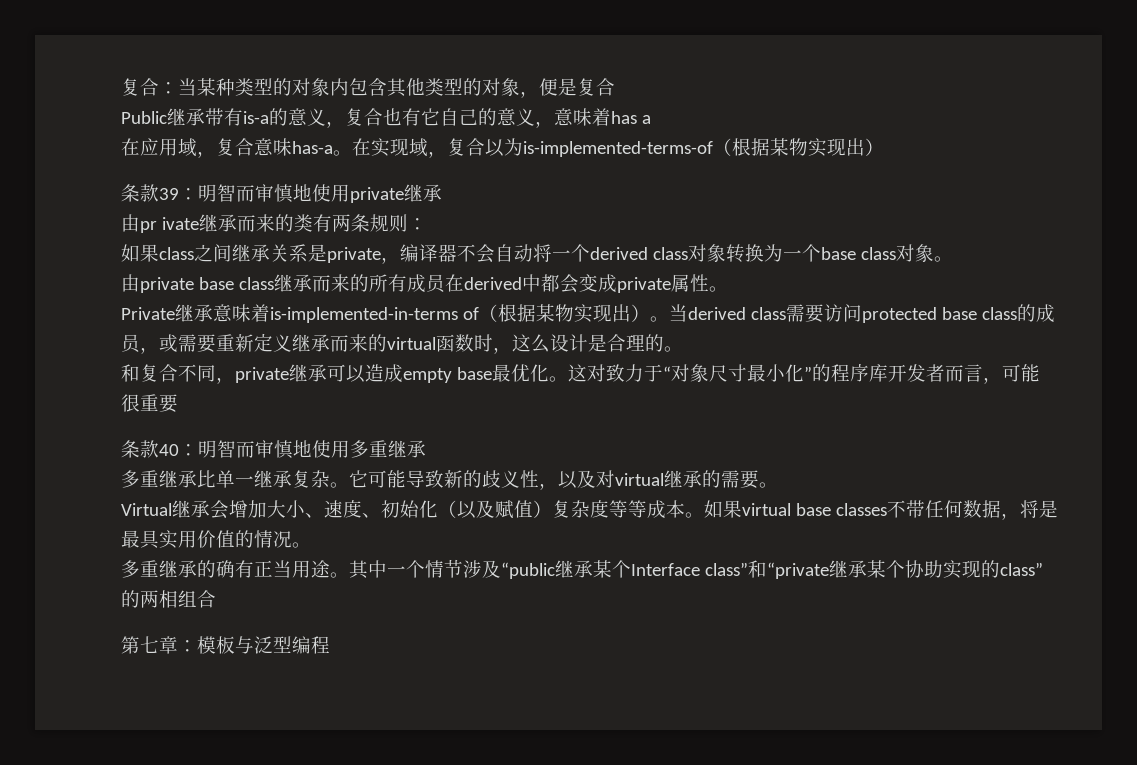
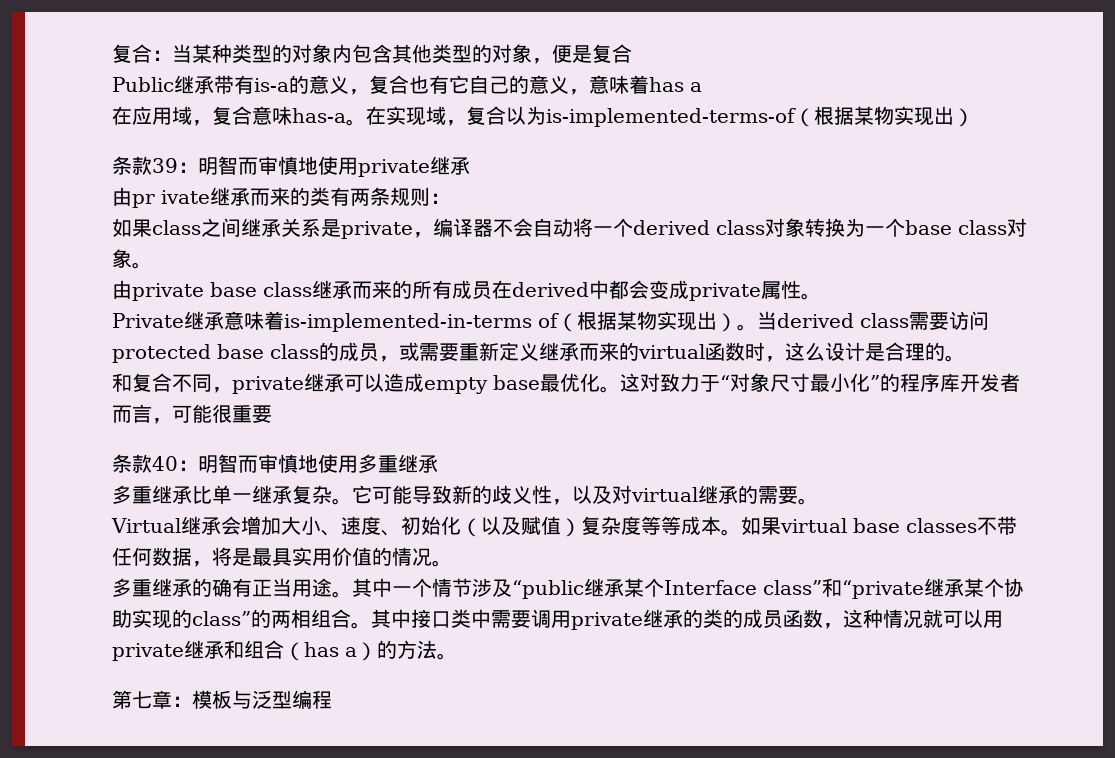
- 其中一个情节涉及“public继承某个Interface class”和“private继承某个协助实现的class”的两相组合
+ 其中一个情节涉及“public继承某个Interface class”和“private继承某个协助实现的class”的两相组合。其中接口类中需要调用private继承的类的成员函数，这种情况就可以用private继承和组合（has a）的方法。

